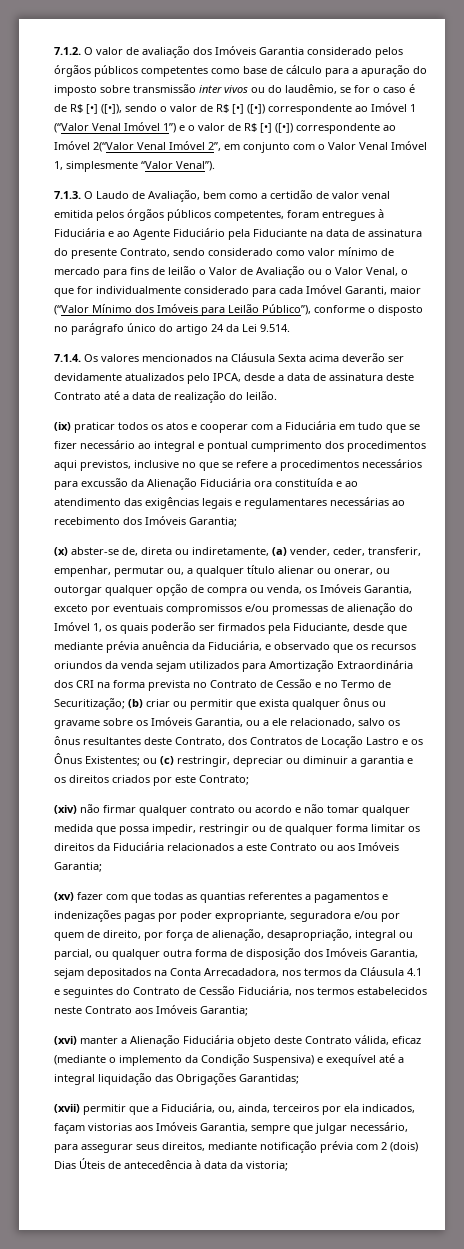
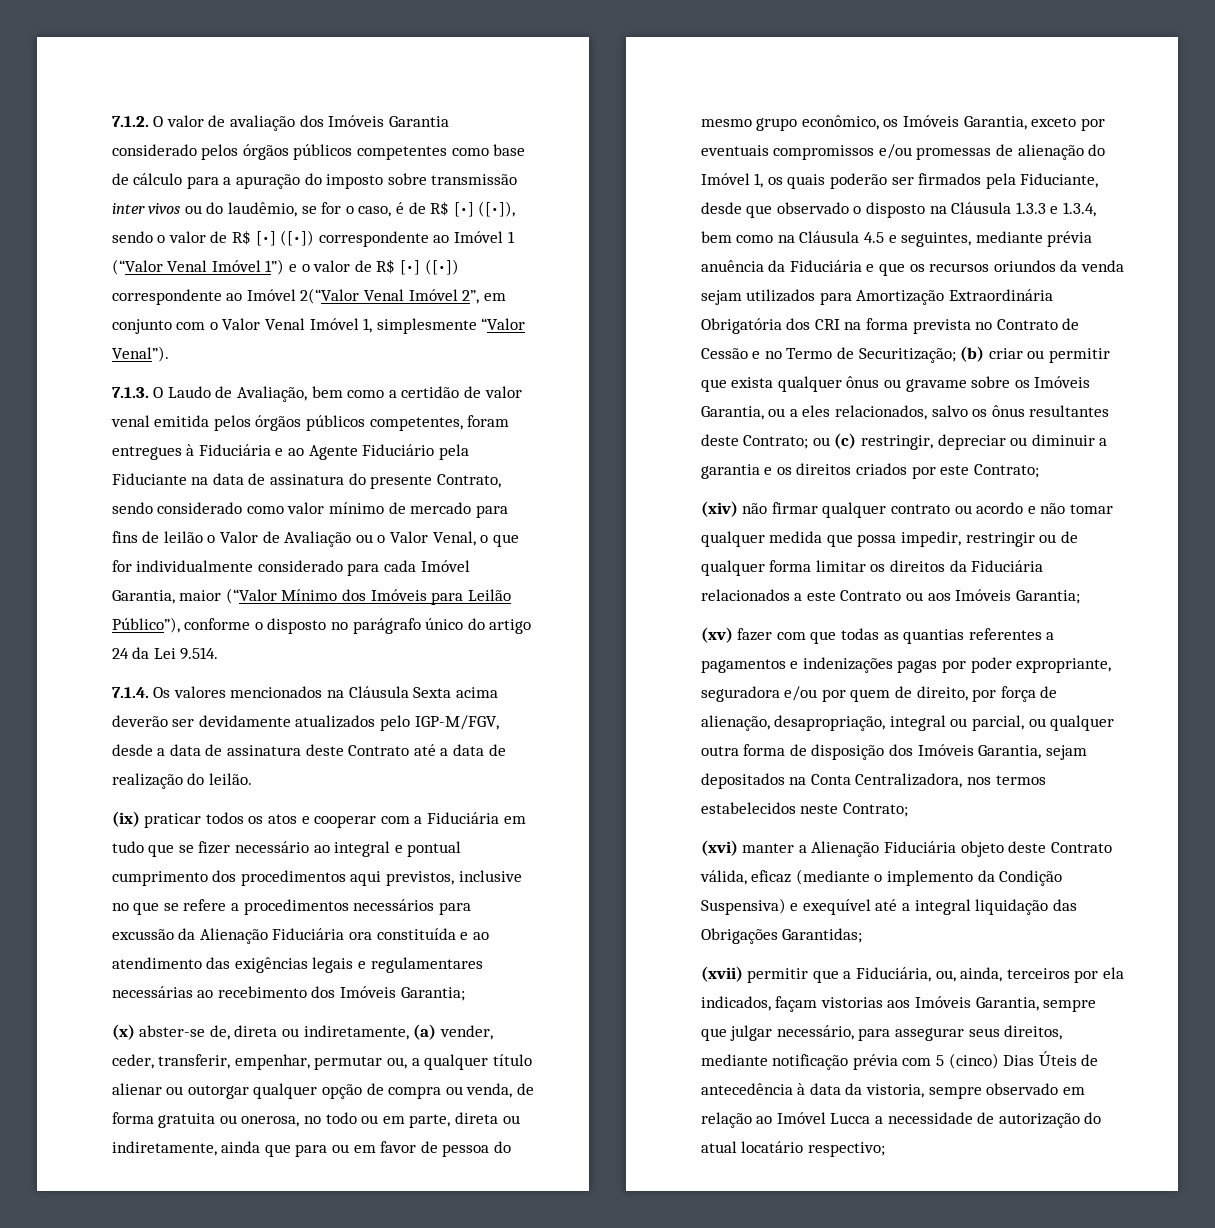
- 7.1.2. O valor de avaliação dos Imóveis Garantia considerado pelos órgãos públicos competentes como base de cálculo para a apuração do imposto sobre transmissão inter vivos ou do laudêmio, se for o caso é de R$ [•] ([•]), sendo o valor de R$ [•] ([•]) correspondente ao Imóvel 1 (“Valor Venal Imóvel 1”) e o valor de R$ [•] ([•]) correspondente ao Imóvel 2(“Valor Venal Imóvel 2”, em conjunto com o Valor Venal Imóvel 1, simplesmente “Valor Venal”).
+ 7.1.2. O valor de avaliação dos Imóveis Garantia considerado pelos órgãos públicos competentes como base de cálculo para a apuração do imposto sobre transmissão inter vivos ou do laudêmio, se for o caso, é de R$ [•] ([•]), sendo o valor de R$ [•] ([•]) correspondente ao Imóvel 1 (“Valor Venal Imóvel 1”) e o valor de R$ [•] ([•]) correspondente ao Imóvel 2(“Valor Venal Imóvel 2”, em conjunto com o Valor Venal Imóvel 1, simplesmente “Valor Venal”).
- 7.1.3. O Laudo de Avaliação, bem como a certidão de valor venal emitida pelos órgãos públicos competentes, foram entregues à Fiduciária e ao Agente Fiduciário pela Fiduciante na data de assinatura do presente Contrato, sendo considerado como valor mínimo de mercado para fins de leilão o Valor de Avaliação ou o Valor Venal, o que for individualmente considerado para cada Imóvel Garanti, maior (“Valor Mínimo dos Imóveis para Leilão Público”), conforme o disposto no parágrafo único do artigo 24 da Lei 9.514.
+ 7.1.3. O Laudo de Avaliação, bem como a certidão de valor venal emitida pelos órgãos públicos competentes, foram entregues à Fiduciária e ao Agente Fiduciário pela Fiduciante na data de assinatura do presente Contrato, sendo considerado como valor mínimo de mercado para fins de leilão o Valor de Avaliação ou o Valor Venal, o que for individualmente considerado para cada Imóvel Garantia, maior (“Valor Mínimo dos Imóveis para Leilão Público”), conforme o disposto no parágrafo único do artigo 24 da Lei 9.514.
- 7.1.4. Os valores mencionados na Cláusula Sexta acima deverão ser devidamente atualizados pelo IPCA, desde a data de assinatura deste Contrato até a data de realização do leilão.
+ 7.1.4. Os valores mencionados na Cláusula Sexta acima deverão ser devidamente atualizados pelo IGP-M/FGV, desde a data de assinatura deste Contrato até a data de realização do leilão.
- (x) abster-se de, direta ou indiretamente, (a) vender, ceder, transferir, empenhar, permutar ou, a qualquer título alienar ou onerar, ou outorgar qualquer opção de compra ou venda, os Imóveis Garantia, exceto por eventuais compromissos e/ou promessas de alienação do Imóvel 1, os quais poderão ser firmados pela Fiduciante, desde que mediante prévia anuência da Fiduciária, e observado que os recursos oriundos da venda sejam utilizados para Amortização Extraordinária dos CRI na forma prevista no Contrato de Cessão e no Termo de Securitização;
+ (x) abster-se de, direta ou indiretamente, (a) vender, ceder, transferir, empenhar, permutar ou, a qualquer título alienar ou outorgar qualquer opção de compra ou venda, de forma gratuita ou onerosa, no todo ou em parte, direta ou indiretamente, ainda que para ou em favor de pessoa do mesmo grupo econômico, os Imóveis Garantia, exceto por eventuais compromissos e/ou promessas de alienação do Imóvel 1, os quais poderão ser firmados pela Fiduciante, desde que observado o disposto na Cláusula 1.3.3 e 1.3.4, bem como na Cláusula 4.5 e seguintes, mediante prévia anuência da Fiduciária e que os recursos oriundos da venda sejam utilizados para Amortização Extraordinária Obrigatória dos CRI na forma prevista no Contrato de Cessão e no Termo de Securitização;
- (b) criar ou permitir que exista qualquer ônus ou gravame sobre os Imóveis Garantia, ou a ele relacionado, salvo os ônus resultantes deste Contrato, dos Contratos de Locação Lastro e os Ônus Existentes;
+ (b) criar ou permitir que exista qualquer ônus ou gravame sobre os Imóveis Garantia, ou a eles relacionados, salvo os ônus resultantes deste Contrato;
- (xv) fazer com que todas as quantias referentes a pagamentos e indenizações pagas por poder expropriante, seguradora e/ou por quem de direito, por força de alienação, desapropriação, integral ou parcial, ou qualquer outra forma de disposição dos Imóveis Garantia, sejam depositados na Conta Arrecadadora, nos termos da Cláusula 4.1 e seguintes do Contrato de Cessão Fiduciária, nos termos estabelecidos neste Contrato aos Imóveis Garantia;
+ (xv) fazer com que todas as quantias referentes a pagamentos e indenizações pagas por poder expropriante, seguradora e/ou por quem de direito, por força de alienação, desapropriação, integral ou parcial, ou qualquer outra forma de disposição dos Imóveis Garantia, sejam depositados na Conta Centralizadora, nos termos estabelecidos neste Contrato;
- (xvii) permitir que a Fiduciária, ou, ainda, terceiros por ela indicados, façam vistorias aos Imóveis Garantia, sempre que julgar necessário, para assegurar seus direitos, mediante notificação prévia com 2 (dois) Dias Úteis de antecedência à data da vistoria;
+ (xvii) permitir que a Fiduciária, ou, ainda, terceiros por ela indicados, façam vistorias aos Imóveis Garantia, sempre que julgar necessário, para assegurar seus direitos, mediante notificação prévia com 5 (cinco) Dias Úteis de antecedência à data da vistoria, sempre observado em relação ao Imóvel Lucca a necessidade de autorização do atual locatário respectivo;

